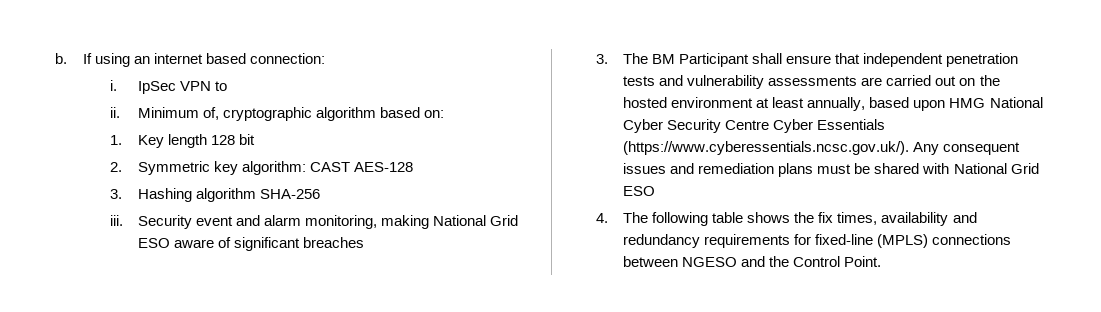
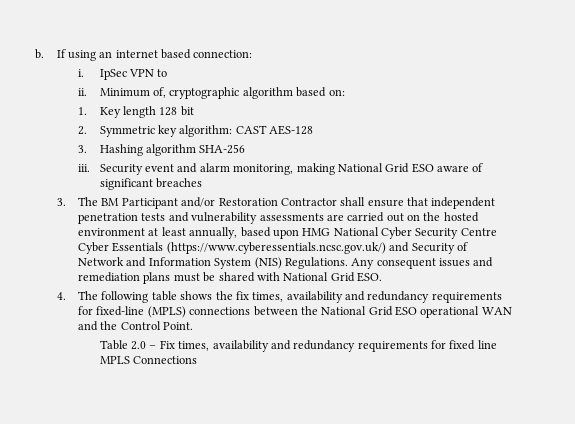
- 3. The BM Participant shall ensure that independent penetration tests and vulnerability assessments are carried out on the hosted environment at least annually, based upon HMG National Cyber Security Centre Cyber Essentials (https://www.cyberessentials.ncsc.gov.uk/). Any consequent issues and remediation plans must be shared with National Grid ESO
+ 3. The BM Participant and/or Restoration Contractor shall ensure that independent penetration tests and vulnerability assessments are carried out on the hosted environment at least annually, based upon HMG National Cyber Security Centre Cyber Essentials (https://www.cyberessentials.ncsc.gov.uk/) and Security of Network and Information System (NIS) Regulations. Any consequent issues and remediation plans must be shared with National Grid ESO.
- 4. The following table shows the fix times, availability and redundancy requirements for fixed-line (MPLS) connections between NGESO and the Control Point.
+ 4. The following table shows the fix times, availability and redundancy requirements for fixed-line (MPLS) connections between the National Grid ESO operational WAN and the Control Point.
+ Table 2.0 – Fix times, availability and redundancy requirements for fixed line MPLS Connections

